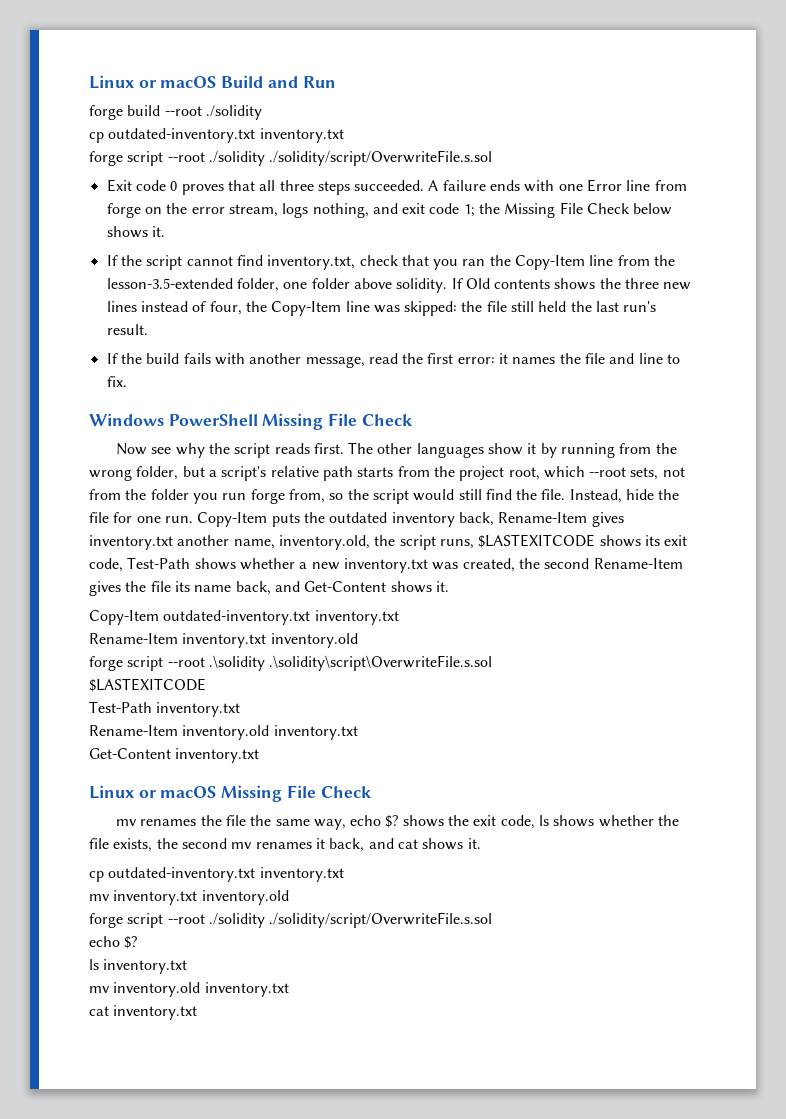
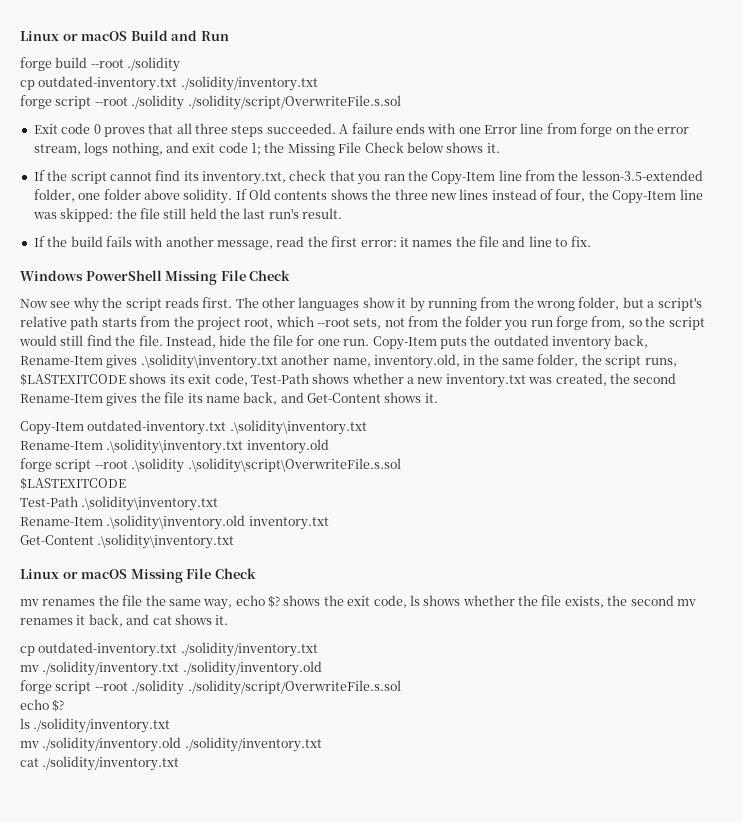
  forge build --root ./solidity
- cp outdated-inventory.txt inventory.txt
+ cp outdated-inventory.txt ./solidity/inventory.txt
- If the script cannot find inventory.txt, check that you ran the Copy-Item line from the lesson-3.5-extended folder, one folder above solidity.
+ If the script cannot find its inventory.txt, check that you ran the Copy-Item line from the lesson-3.5-extended folder, one folder above solidity.
- Copy-Item puts the outdated inventory back, Rename-Item gives inventory.txt another name, inventory.old, the script runs, $LASTEXITCODE shows its exit code, Test-Path shows whether a new inventory.txt was created, the second Rename-Item gives the file its name back, and Get-Content shows it.
+ Copy-Item puts the outdated inventory back, Rename-Item gives .\solidity\inventory.txt another name, inventory.old, in the same folder, the script runs, $LASTEXITCODE shows its exit code, Test-Path shows whether a new inventory.txt was created, the second Rename-Item gives the file its name back, and Get-Content shows it.
- Copy-Item outdated-inventory.txt inventory.txt
- Rename-Item inventory.txt inventory.old
+ Copy-Item outdated-inventory.txt .\solidity\inventory.txt
+ Rename-Item .\solidity\inventory.txt inventory.old
- Test-Path inventory.txt
- Rename-Item inventory.old inventory.txt
+ Test-Path .\solidity\inventory.txt
+ Rename-Item .\solidity\inventory.old inventory.txt
- Get-Content inventory.txt
+ Get-Content .\solidity\inventory.txt
  mv renames the file the same way, echo $? shows the exit code, ls shows whether the file exists, the second mv renames it back, and cat shows it.
- cp outdated-inventory.txt inventory.txt
- mv inventory.txt inventory.old
+ cp outdated-inventory.txt ./solidity/inventory.txt
+ mv ./solidity/inventory.txt ./solidity/inventory.old
- ls inventory.txt
- mv inventory.old inventory.txt
- cat inventory.txt
+ ls ./solidity/inventory.txt
+ mv ./solidity/inventory.old ./solidity/inventory.txt
+ cat ./solidity/inventory.txt

